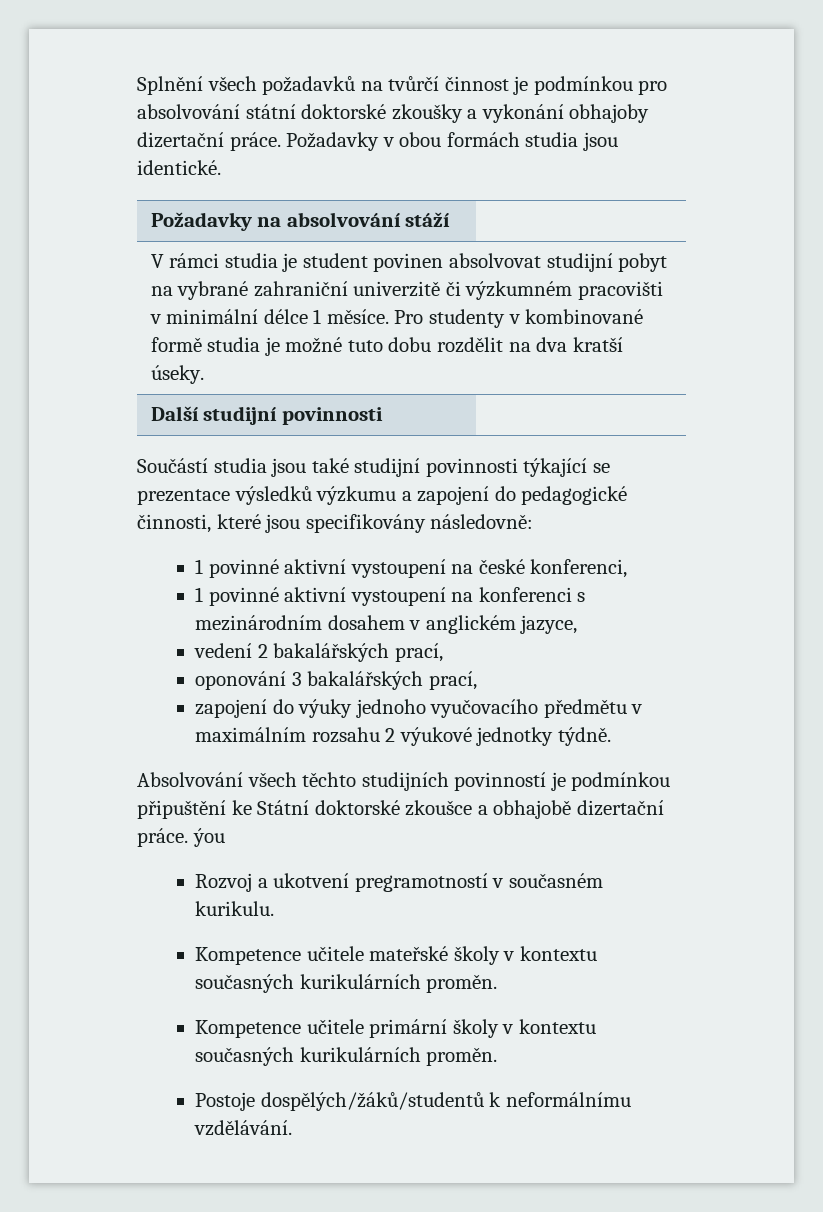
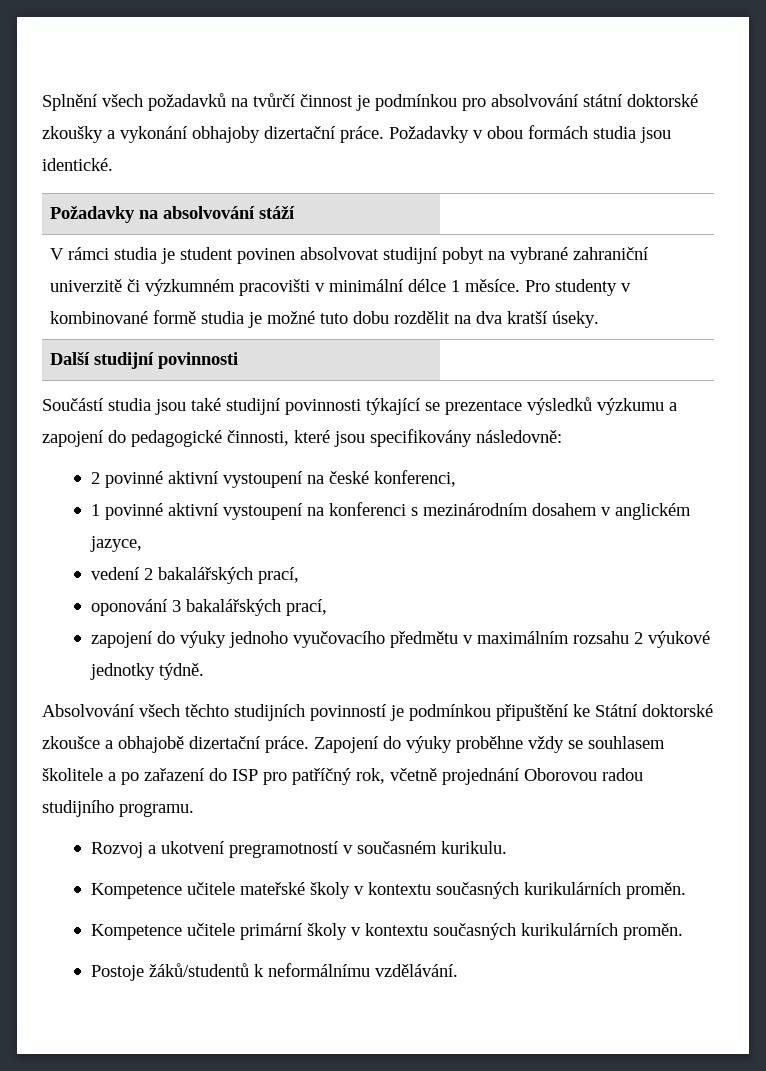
- 1 povinné aktivní vystoupení na české konferenci,
+ 2 povinné aktivní vystoupení na české konferenci,
- Absolvování všech těchto studijních povinností je podmínkou připuštění ke Státní doktorské zkoušce a obhajobě dizertační práce. ýou
+ Absolvování všech těchto studijních povinností je podmínkou připuštění ke Státní doktorské zkoušce a obhajobě dizertační práce. Zapojení do výuky proběhne vždy se souhlasem školitele a po zařazení do ISP pro patříčný rok, včetně projednání Oborovou radou studijního programu.
- Postoje dospělých/žáků/studentů k neformálnímu vzdělávání.
+ Postoje žáků/studentů k neformálnímu vzdělávání.

